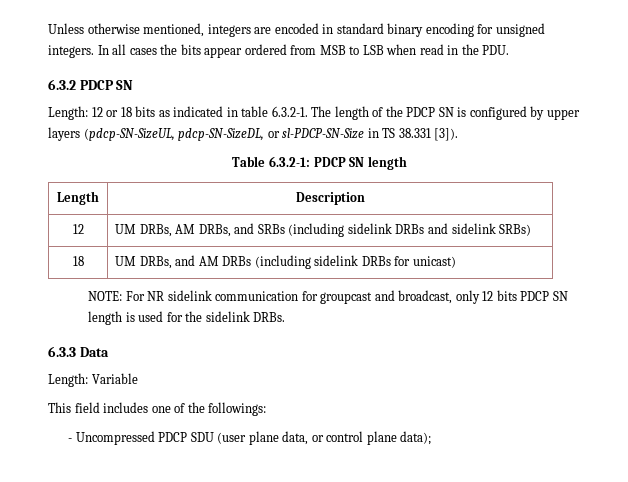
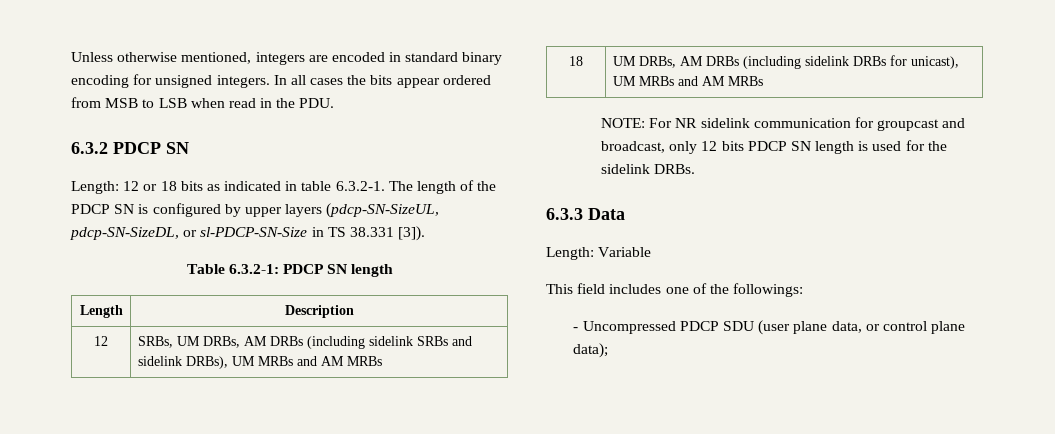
- 12 | UM DRBs, AM DRBs, and SRBs (including sidelink DRBs and sidelink SRBs)
+ 12 | SRBs, UM DRBs, AM DRBs (including sidelink SRBs and sidelink DRBs), UM MRBs and AM MRBs
- 18 | UM DRBs, and AM DRBs (including sidelink DRBs for unicast)
+ 18 | UM DRBs, AM DRBs (including sidelink DRBs for unicast), UM MRBs and AM MRBs

